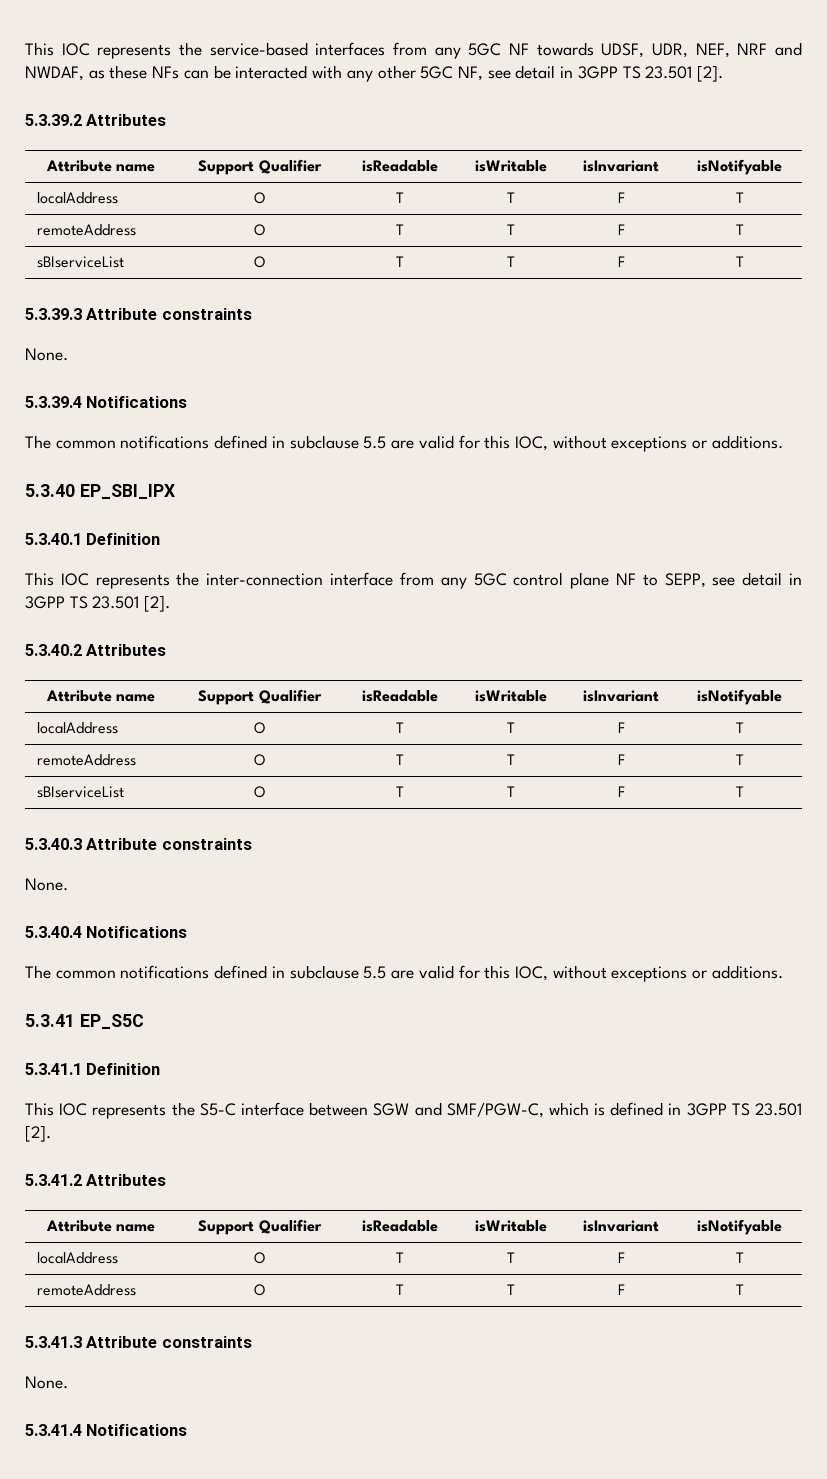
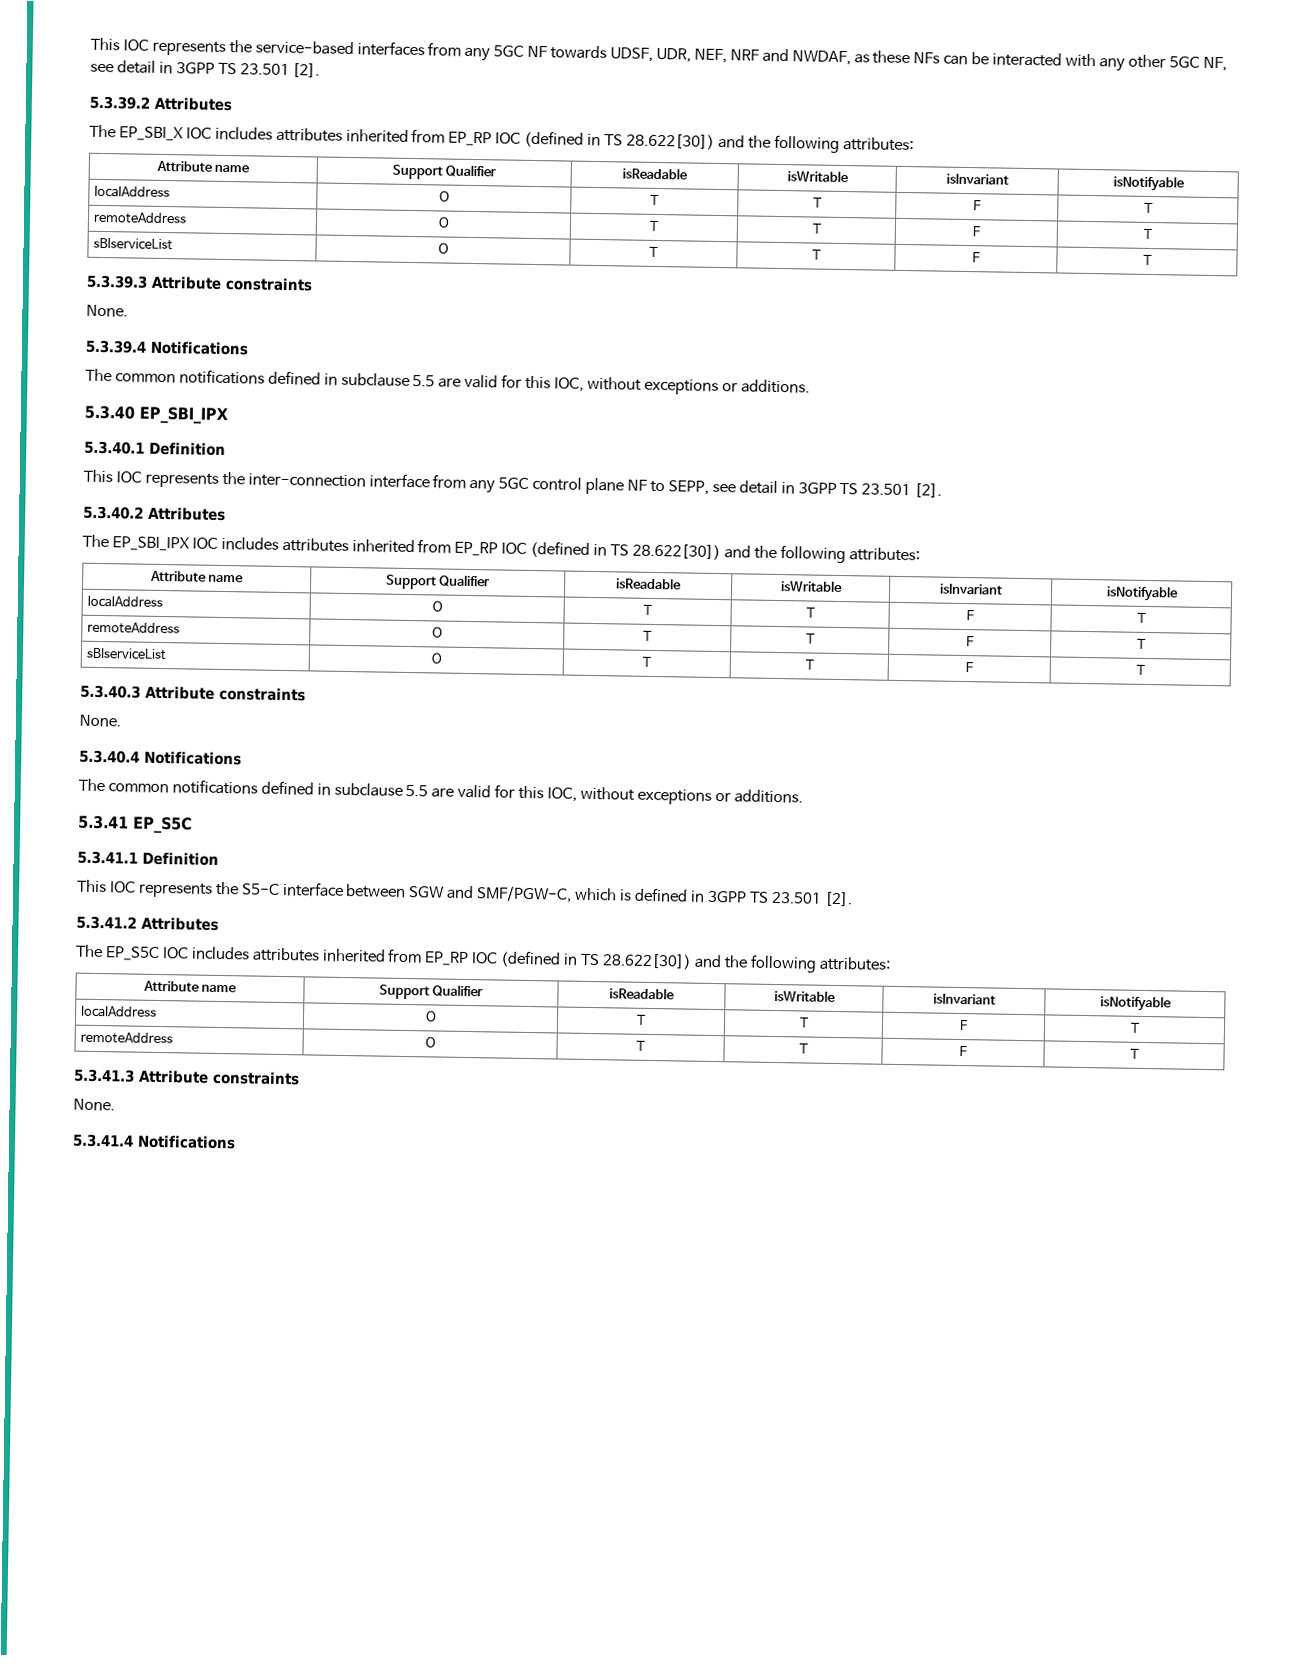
+ The EP_SBI_X IOC includes attributes inherited from EP_RP IOC (defined in TS 28.622[30]) and the following attributes:
+ The EP_SBI_IPX IOC includes attributes inherited from EP_RP IOC (defined in TS 28.622[30]) and the following attributes:
+ The EP_S5C IOC includes attributes inherited from EP_RP IOC (defined in TS 28.622[30]) and the following attributes:

